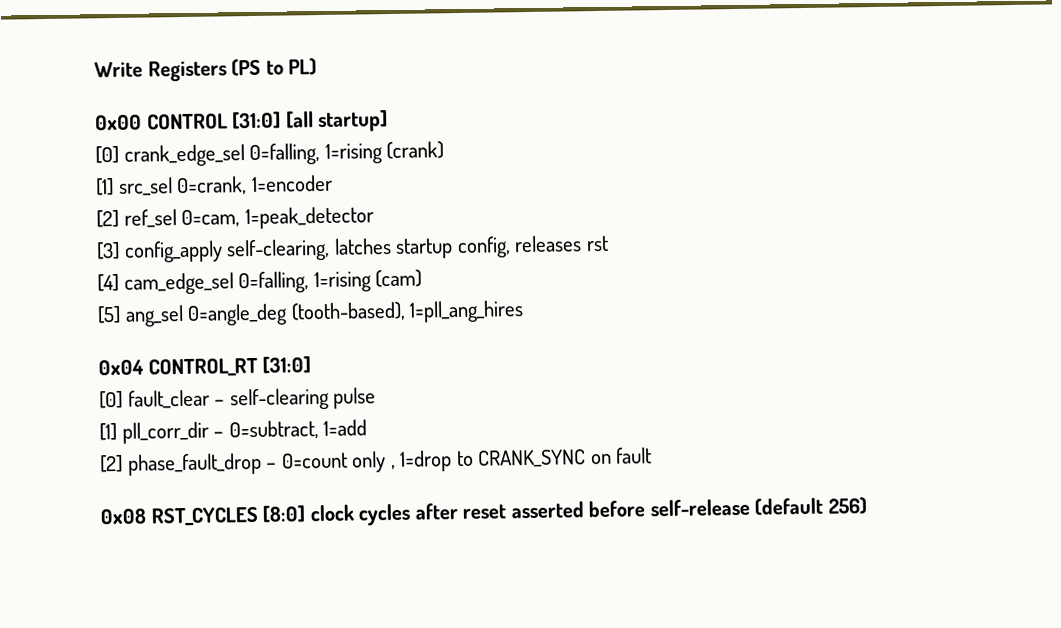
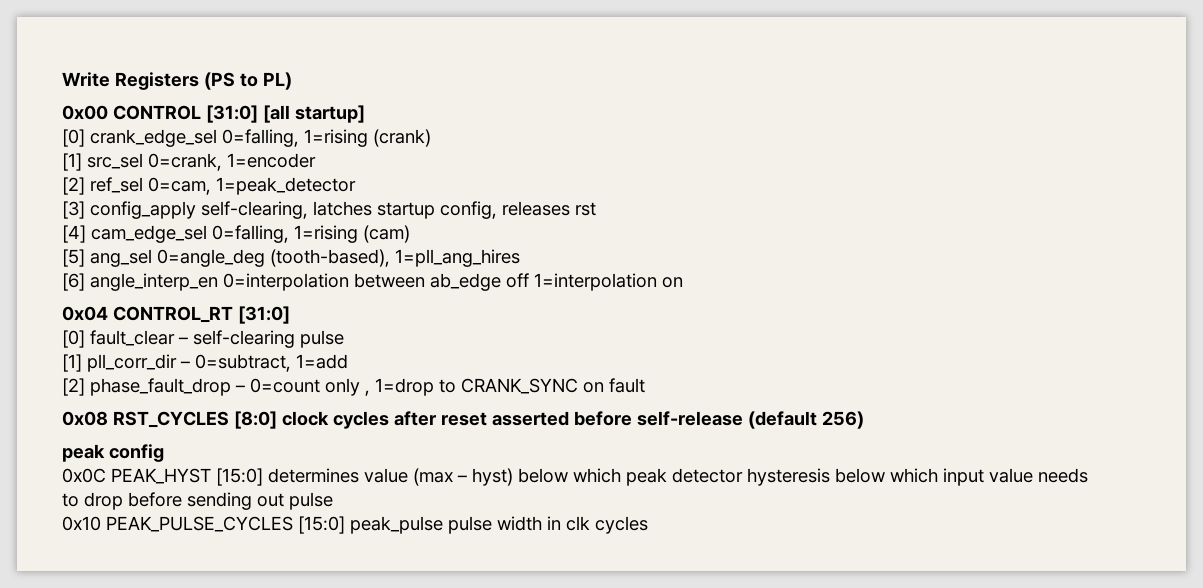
+ [6] angle_interp_en 0=interpolation between ab_edge off 1=interpolation on
+ peak config
+ 0x0C PEAK_HYST [15:0] determines value (max – hyst) below which peak detector hysteresis below which input value needs to drop before sending out pulse
+ 0x10 PEAK_PULSE_CYCLES [15:0] peak_pulse pulse width in clk cycles

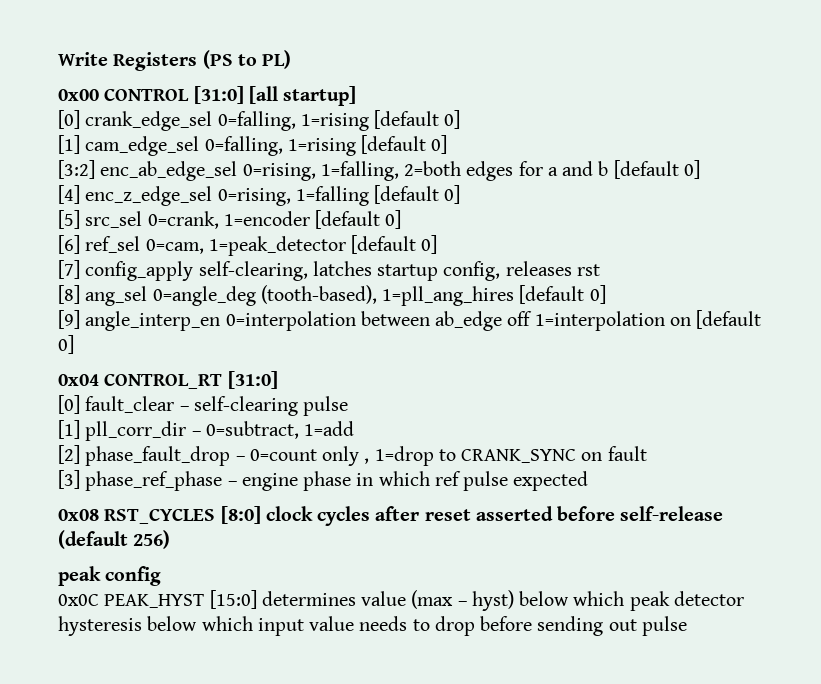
- [0] crank_edge_sel 0=falling, 1=rising (crank)
- [1] src_sel 0=crank, 1=encoder
- [2] ref_sel 0=cam, 1=peak_detector
- [3] config_apply self-clearing, latches startup config, releases rst
+ [0] crank_edge_sel 0=falling, 1=rising [default 0]
+ [1] cam_edge_sel 0=falling, 1=rising [default 0]
+ [3:2] enc_ab_edge_sel 0=rising, 1=falling, 2=both edges for a and b [default 0]
+ [4] enc_z_edge_sel 0=rising, 1=falling [default 0]
+ [5] src_sel 0=crank, 1=encoder [default 0]
+ [6] ref_sel 0=cam, 1=peak_detector [default 0]
+ [7] config_apply self-clearing, latches startup config, releases rst
- [4] cam_edge_sel 0=falling, 1=rising (cam)
- [5] ang_sel 0=angle_deg (tooth-based), 1=pll_ang_hires
- [6] angle_interp_en 0=interpolation between ab_edge off 1=interpolation on
+ [8] ang_sel 0=angle_deg (tooth-based), 1=pll_ang_hires [default 0]
+ [9] angle_interp_en 0=interpolation between ab_edge off 1=interpolation on [default 0]
+ [3] phase_ref_phase – engine phase in which ref pulse expected
- 0x10 PEAK_PULSE_CYCLES [15:0] peak_pulse pulse width in clk cycles

